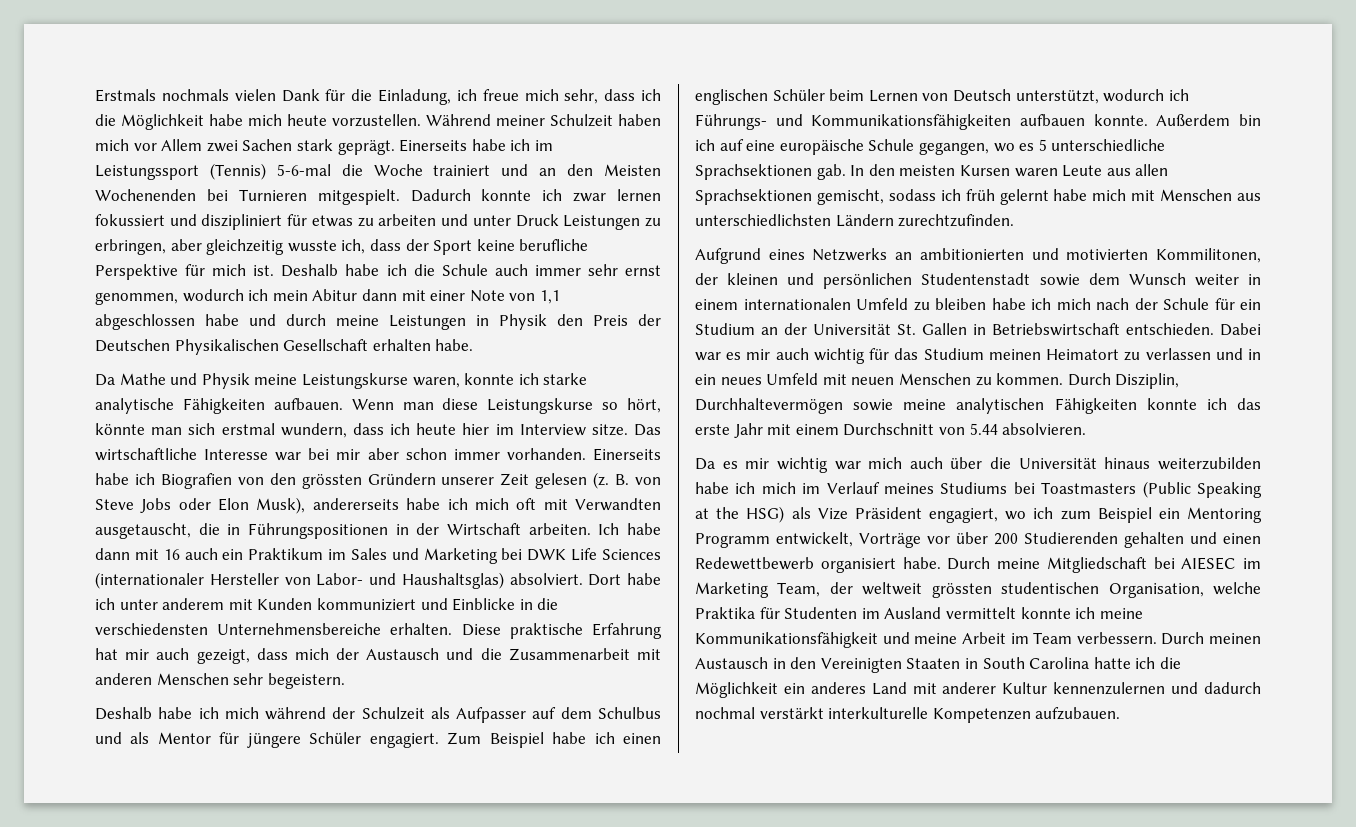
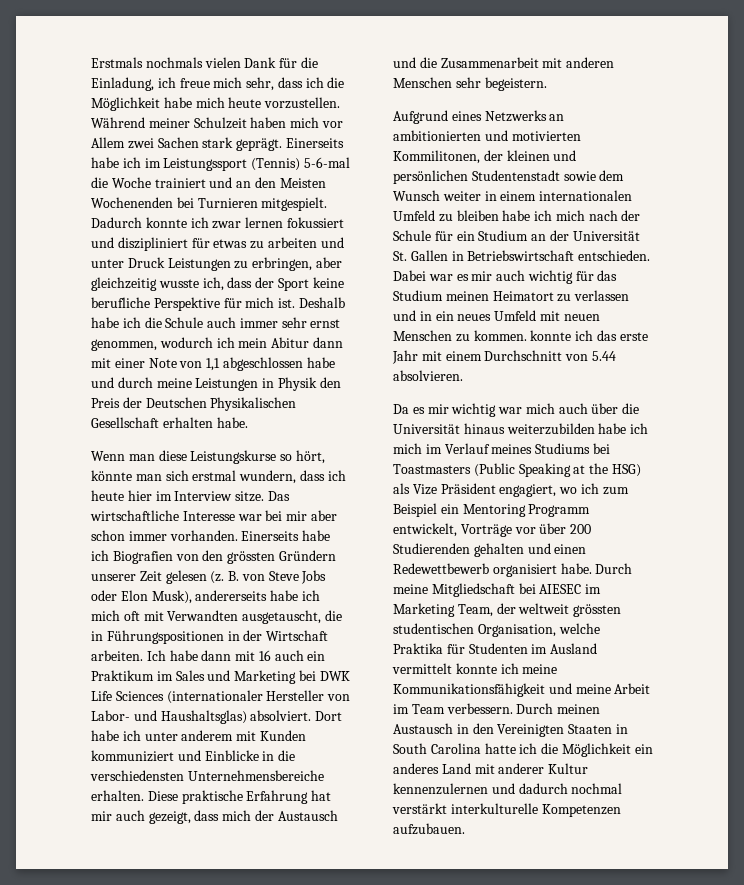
- Da Mathe und Physik meine Leistungskurse waren, konnte ich starke analytische Fähigkeiten aufbauen.
- Deshalb habe ich mich während der Schulzeit als Aufpasser auf dem Schulbus und als Mentor für jüngere Schüler engagiert. Zum Beispiel habe ich einen englischen Schüler beim Lernen von Deutsch unterstützt, wodurch ich Führungs- und Kommunikationsfähigkeiten aufbauen konnte. Außerdem bin ich auf eine europäische Schule gegangen, wo es 5 unterschiedliche Sprachsektionen gab. In den meisten Kursen waren Leute aus allen Sprachsektionen gemischt, sodass ich früh gelernt habe mich mit Menschen aus unterschiedlichsten Ländern zurechtzufinden.
- Dabei war es mir auch wichtig für das Studium meinen Heimatort zu verlassen und in ein neues Umfeld mit neuen Menschen zu kommen. Durch Disziplin, Durchhaltevermögen sowie meine analytischen Fähigkeiten konnte ich das erste Jahr mit einem Durchschnitt von 5.44 absolvieren.
+ Dabei war es mir auch wichtig für das Studium meinen Heimatort zu verlassen und in ein neues Umfeld mit neuen Menschen zu kommen. konnte ich das erste Jahr mit einem Durchschnitt von 5.44 absolvieren.

